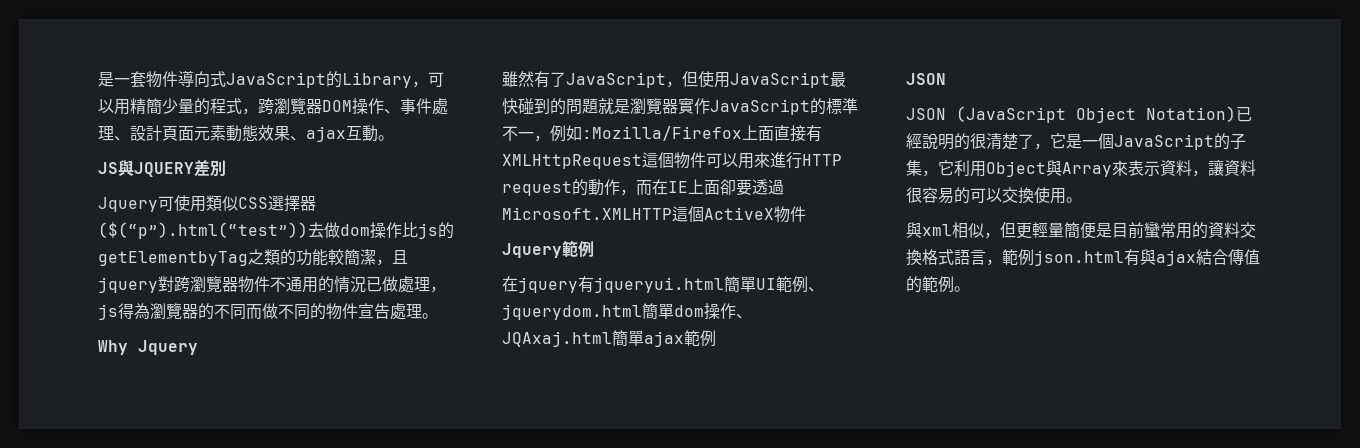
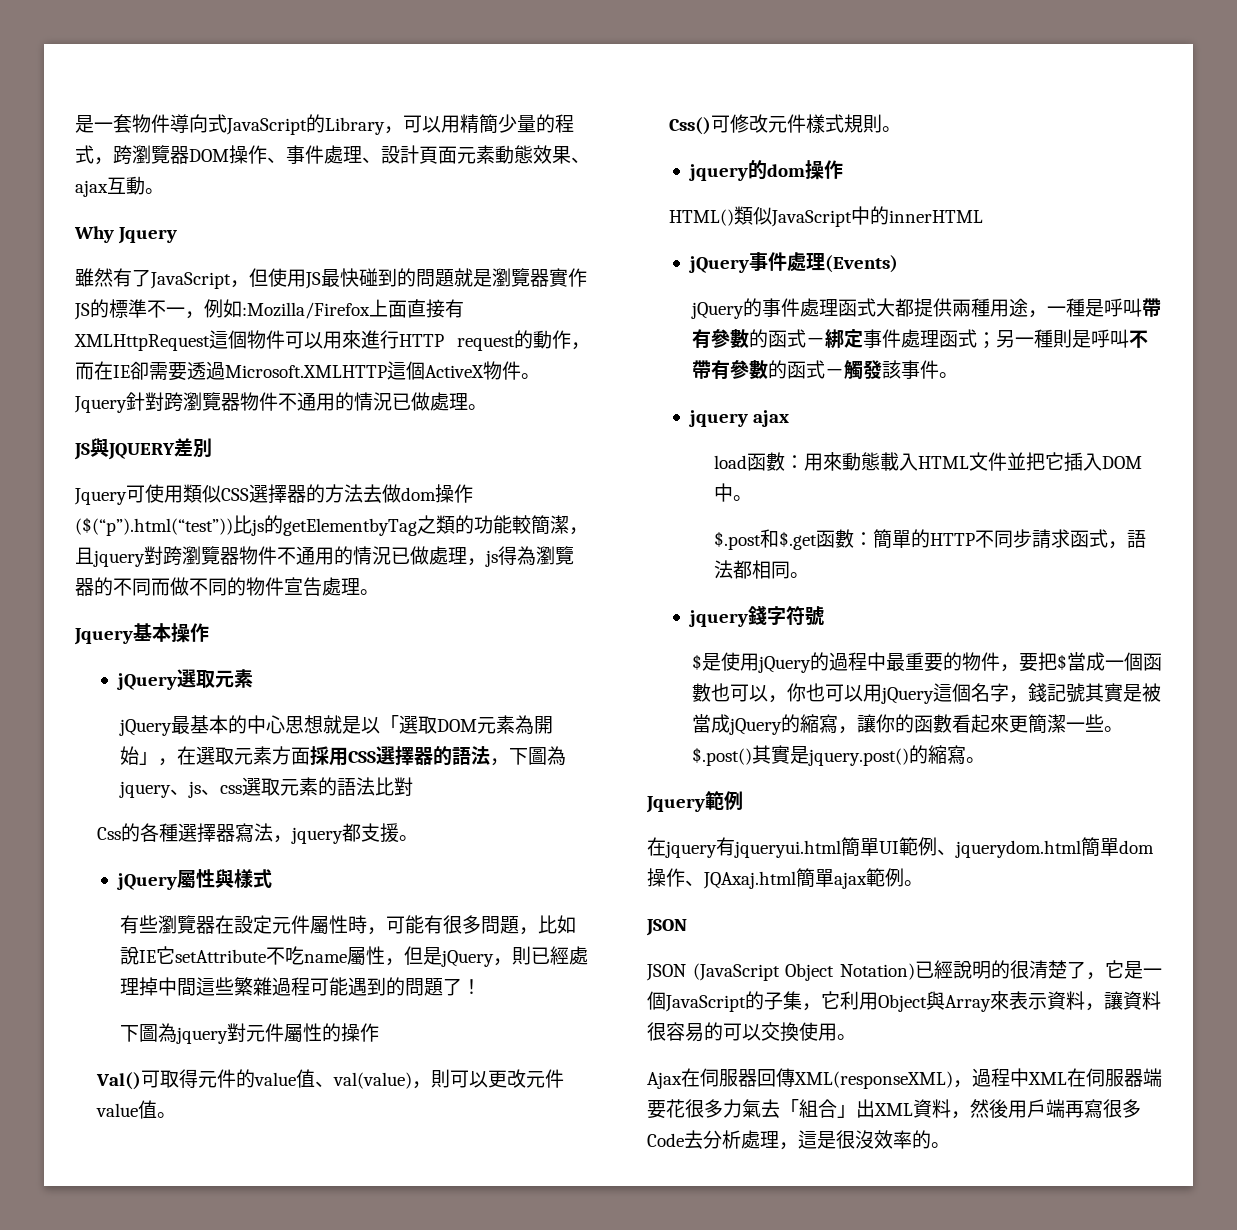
+ Why Jquery
+ 雖然有了JavaScript，但使用JS最快碰到的問題就是瀏覽器實作JS的標準不一，例如:Mozilla/Firefox上面直接有XMLHttpRequest這個物件可以用來進行HTTP request的動作，而在IE卻需要透過Microsoft.XMLHTTP這個ActiveX物件。Jquery針對跨瀏覽器物件不通用的情況已做處理。
- Jquery可使用類似CSS選擇器($(“p”).html(“test”))去做dom操作比js的getElementbyTag之類的功能較簡潔，且jquery對跨瀏覽器物件不通用的情況已做處理，js得為瀏覽器的不同而做不同的物件宣告處理。
+ Jquery可使用類似CSS選擇器的方法去做dom操作($(“p”).html(“test”))比js的getElementbyTag之類的功能較簡潔，且jquery對跨瀏覽器物件不通用的情況已做處理，js得為瀏覽器的不同而做不同的物件宣告處理。
- Why Jquery
- 雖然有了JavaScript，但使用JavaScript最快碰到的問題就是瀏覽器實作JavaScript的標準不一，例如:Mozilla/Firefox上面直接有XMLHttpRequest這個物件可以用來進行HTTP request的動作，而在IE上面卻要透過Microsoft.XMLHTTP這個ActiveX物件
+ Jquery基本操作
+ jQuery選取元素
+ jQuery最基本的中心思想就是以「選取DOM元素為開始」，在選取元素方面採用CSS選擇器的語法，下圖為jquery、js、css選取元素的語法比對
+ Css的各種選擇器寫法，jquery都支援。
+ jQuery屬性與樣式
+ 有些瀏覽器在設定元件屬性時，可能有很多問題，比如說IE它setAttribute不吃name屬性，但是jQuery，則已經處理掉中間這些繁雜過程可能遇到的問題了！
+ 下圖為jquery對元件屬性的操作
+ Val()可取得元件的value值、val(value)，則可以更改元件value值。
+ Css()可修改元件樣式規則。
+ jquery的dom操作
+ HTML()類似JavaScript中的innerHTML
+ jQuery事件處理(Events)
+ jQuery的事件處理函式大都提供兩種用途，一種是呼叫帶有參數的函式－綁定事件處理函式；另一種則是呼叫不帶有參數的函式－觸發該事件。
+ jquery ajax
+ load函數：用來動態載入HTML文件並把它插入DOM中。
+ $.post和$.get函數：簡單的HTTP不同步請求函式，語法都相同。
+ jquery錢字符號
+ $是使用jQuery的過程中最重要的物件，要把$當成一個函數也可以，你也可以用jQuery這個名字，錢記號其實是被當成jQuery的縮寫，讓你的函數看起來更簡潔一些。$.post()其實是jquery.post()的縮寫。
- 在jquery有jqueryui.html簡單UI範例、jquerydom.html簡單dom操作、JQAxaj.html簡單ajax範例
+ 在jquery有jqueryui.html簡單UI範例、jquerydom.html簡單dom操作、JQAxaj.html簡單ajax範例。
- 與xml相似，但更輕量簡便是目前蠻常用的資料交換格式語言，範例json.html有與ajax結合傳值的範例。
+ Ajax在伺服器回傳XML(responseXML)，過程中XML在伺服器端要花很多力氣去「組合」出XML資料，然後用戶端再寫很多Code去分析處理，這是很沒效率的。

